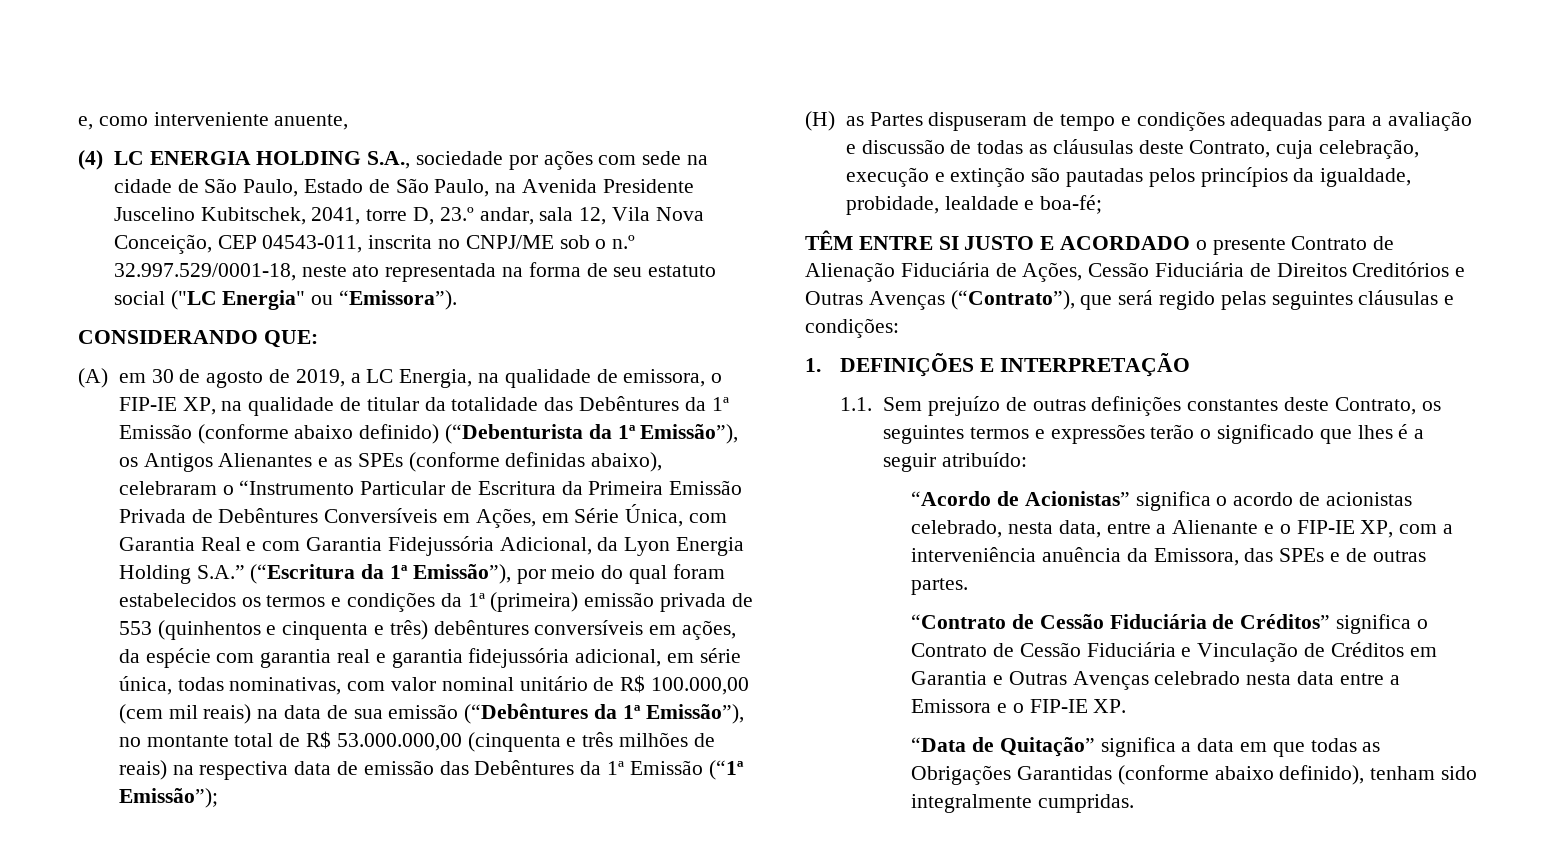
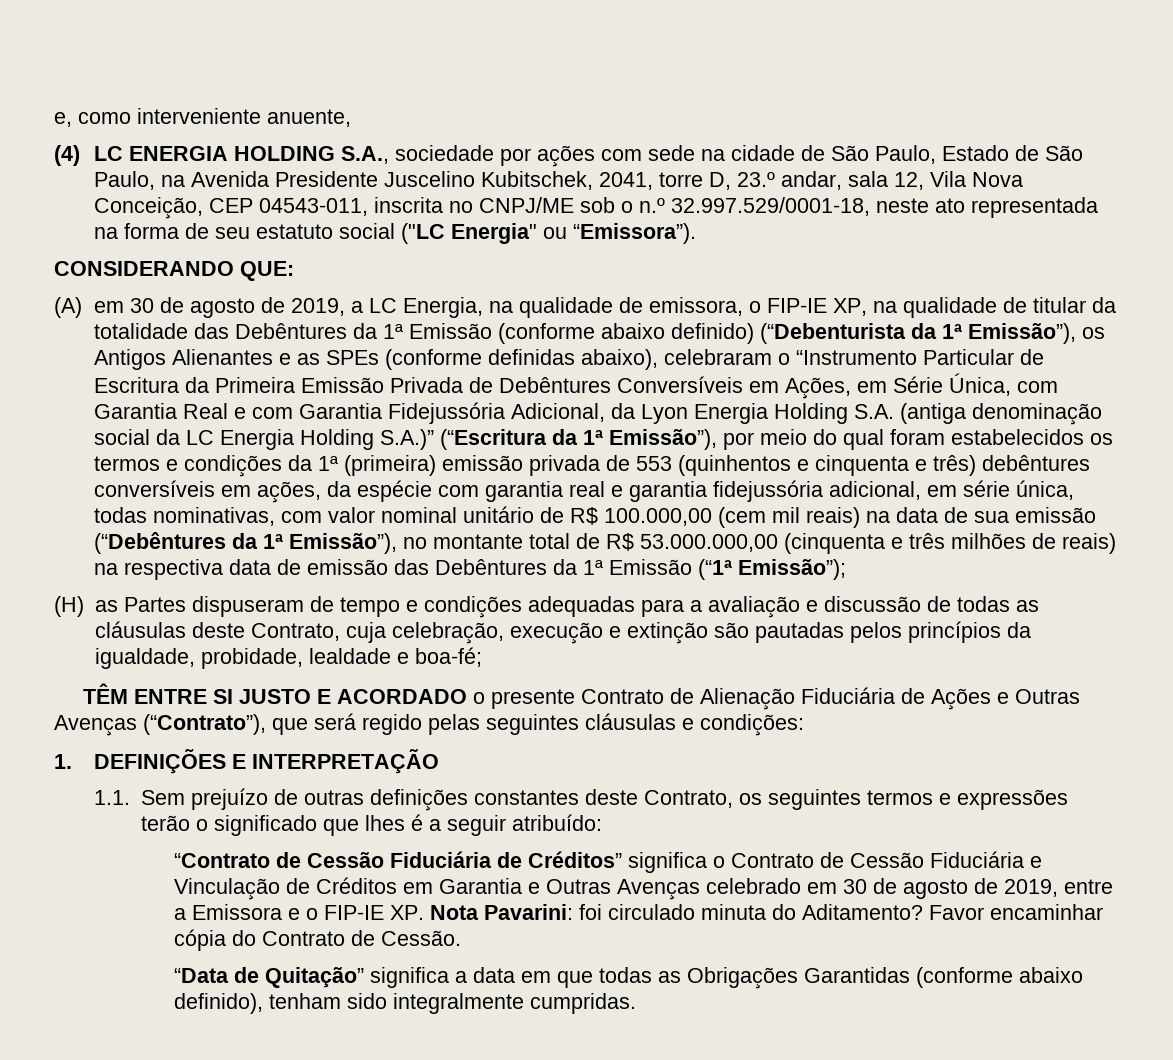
- (A) em 30 de agosto de 2019, a LC Energia, na qualidade de emissora, o FIP-IE XP, na qualidade de titular da totalidade das Debêntures da 1ª Emissão (conforme abaixo definido) (“Debenturista da 1ª Emissão”), os Antigos Alienantes e as SPEs (conforme definidas abaixo), celebraram o “Instrumento Particular de Escritura da Primeira Emissão Privada de Debêntures Conversíveis em Ações, em Série Única, com Garantia Real e com Garantia Fidejussória Adicional, da Lyon Energia Holding S.A.” (“Escritura da 1ª Emissão”), por meio do qual foram estabelecidos os termos e condições da 1ª (primeira) emissão privada de 553 (quinhentos e cinquenta e três) debêntures conversíveis em ações, da espécie com garantia real e garantia fidejussória adicional, em série única, todas nominativas, com valor nominal unitário de R$ 100.000,00 (cem mil reais) na data de sua emissão (“Debêntures da 1ª Emissão”), no montante total de R$ 53.000.000,00 (cinquenta e três milhões de reais) na respectiva data de emissão das Debêntures da 1ª Emissão (“1ª Emissão”);
+ (A) em 30 de agosto de 2019, a LC Energia, na qualidade de emissora, o FIP-IE XP, na qualidade de titular da totalidade das Debêntures da 1ª Emissão (conforme abaixo definido) (“Debenturista da 1ª Emissão”), os Antigos Alienantes e as SPEs (conforme definidas abaixo), celebraram o “Instrumento Particular de Escritura da Primeira Emissão Privada de Debêntures Conversíveis em Ações, em Série Única, com Garantia Real e com Garantia Fidejussória Adicional, da Lyon Energia Holding S.A. (antiga denominação social da LC Energia Holding S.A.)” (“Escritura da 1ª Emissão”), por meio do qual foram estabelecidos os termos e condições da 1ª (primeira) emissão privada de 553 (quinhentos e cinquenta e três) debêntures conversíveis em ações, da espécie com garantia real e garantia fidejussória adicional, em série única, todas nominativas, com valor nominal unitário de R$ 100.000,00 (cem mil reais) na data de sua emissão (“Debêntures da 1ª Emissão”), no montante total de R$ 53.000.000,00 (cinquenta e três milhões de reais) na respectiva data de emissão das Debêntures da 1ª Emissão (“1ª Emissão”);
- TÊM ENTRE SI JUSTO E ACORDADO o presente Contrato de Alienação Fiduciária de Ações, Cessão Fiduciária de Direitos Creditórios e Outras Avenças (“Contrato”), que será regido pelas seguintes cláusulas e condições:
+ TÊM ENTRE SI JUSTO E ACORDADO o presente Contrato de Alienação Fiduciária de Ações e Outras Avenças (“Contrato”), que será regido pelas seguintes cláusulas e condições:
- “Acordo de Acionistas” significa o acordo de acionistas celebrado, nesta data, entre a Alienante e o FIP-IE XP, com a interveniência anuência da Emissora, das SPEs e de outras partes.
- “Contrato de Cessão Fiduciária de Créditos” significa o Contrato de Cessão Fiduciária e Vinculação de Créditos em Garantia e Outras Avenças celebrado nesta data entre a Emissora e o FIP-IE XP.
+ “Contrato de Cessão Fiduciária de Créditos” significa o Contrato de Cessão Fiduciária e Vinculação de Créditos em Garantia e Outras Avenças celebrado em 30 de agosto de 2019, entre a Emissora e o FIP-IE XP. Nota Pavarini: foi circulado minuta do Aditamento? Favor encaminhar cópia do Contrato de Cessão.

